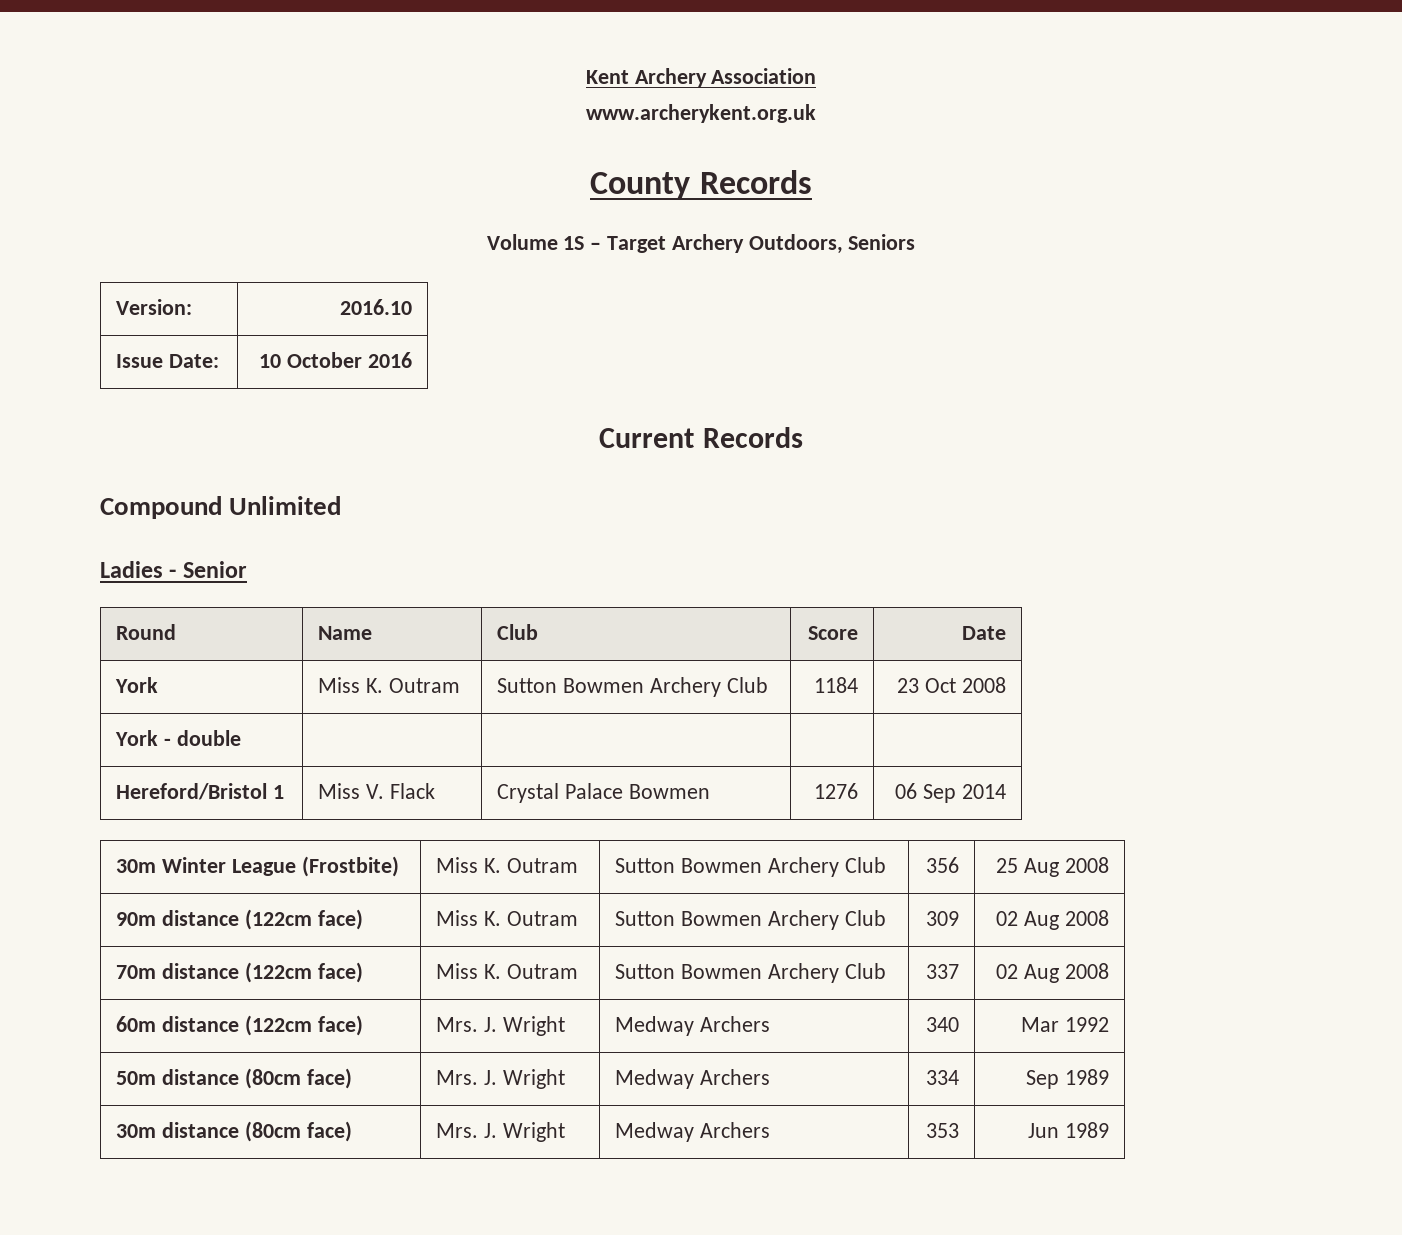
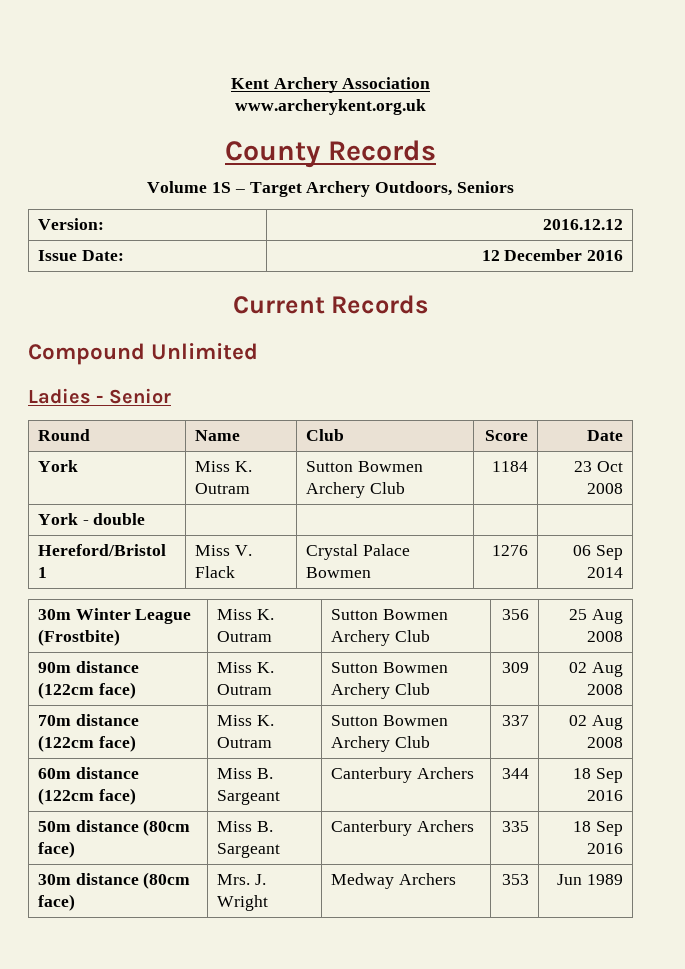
- Version: | 2016.10
+ Version: | 2016.12.12
- Issue Date: | 10 October 2016
+ Issue Date: | 12 December 2016
- 60m distance (122cm face) | Mrs. J. Wright | Medway Archers | 340 | Mar 1992
- 50m distance (80cm face) | Mrs. J. Wright | Medway Archers | 334 | Sep 1989
+ 60m distance (122cm face) | Miss B. Sargeant | Canterbury Archers | 344 | 18 Sep 2016
+ 50m distance (80cm face) | Miss B. Sargeant | Canterbury Archers | 335 | 18 Sep 2016

